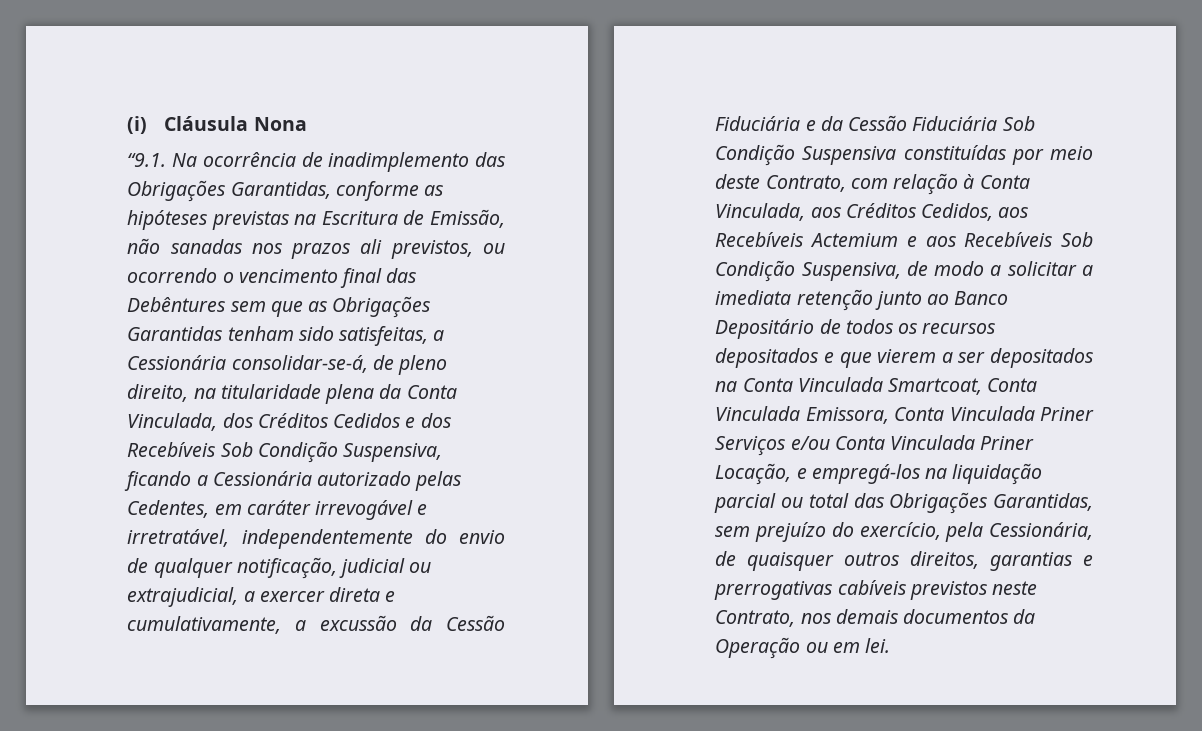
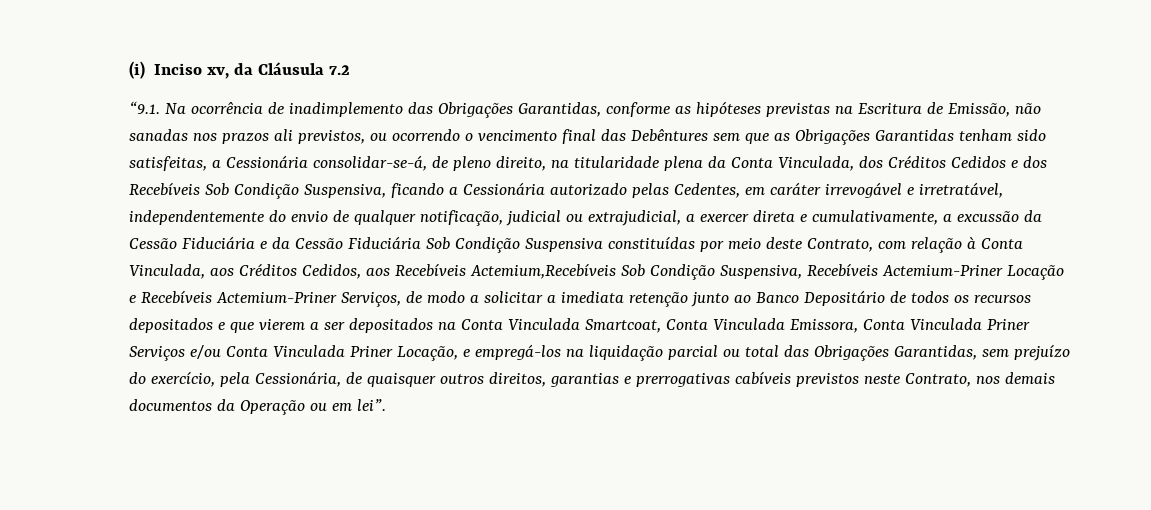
- (i) Cláusula Nona
+ (i) Inciso xv, da Cláusula 7.2
- “9.1. Na ocorrência de inadimplemento das Obrigações Garantidas, conforme as hipóteses previstas na Escritura de Emissão, não sanadas nos prazos ali previstos, ou ocorrendo o vencimento final das Debêntures sem que as Obrigações Garantidas tenham sido satisfeitas, a Cessionária consolidar-se-á, de pleno direito, na titularidade plena da Conta Vinculada, dos Créditos Cedidos e dos Recebíveis Sob Condição Suspensiva, ficando a Cessionária autorizado pelas Cedentes, em caráter irrevogável e irretratável, independentemente do envio de qualquer notificação, judicial ou extrajudicial, a exercer direta e cumulativamente, a excussão da Cessão Fiduciária e da Cessão Fiduciária Sob Condição Suspensiva constituídas por meio deste Contrato, com relação à Conta Vinculada, aos Créditos Cedidos, aos Recebíveis Actemium e aos Recebíveis Sob Condição Suspensiva, de modo a solicitar a imediata retenção junto ao Banco Depositário de todos os recursos depositados e que vierem a ser depositados na Conta Vinculada Smartcoat, Conta Vinculada Emissora, Conta Vinculada Priner Serviços e/ou Conta Vinculada Priner Locação, e empregá-los na liquidação parcial ou total das Obrigações Garantidas, sem prejuízo do exercício, pela Cessionária, de quaisquer outros direitos, garantias e prerrogativas cabíveis previstos neste Contrato, nos demais documentos da Operação ou em lei.
+ “9.1. Na ocorrência de inadimplemento das Obrigações Garantidas, conforme as hipóteses previstas na Escritura de Emissão, não sanadas nos prazos ali previstos, ou ocorrendo o vencimento final das Debêntures sem que as Obrigações Garantidas tenham sido satisfeitas, a Cessionária consolidar-se-á, de pleno direito, na titularidade plena da Conta Vinculada, dos Créditos Cedidos e dos Recebíveis Sob Condição Suspensiva, ficando a Cessionária autorizado pelas Cedentes, em caráter irrevogável e irretratável, independentemente do envio de qualquer notificação, judicial ou extrajudicial, a exercer direta e cumulativamente, a excussão da Cessão Fiduciária e da Cessão Fiduciária Sob Condição Suspensiva constituídas por meio deste Contrato, com relação à Conta Vinculada, aos Créditos Cedidos, aos Recebíveis Actemium,Recebíveis Sob Condição Suspensiva, Recebíveis Actemium-Priner Locação e Recebíveis Actemium-Priner Serviços, de modo a solicitar a imediata retenção junto ao Banco Depositário de todos os recursos depositados e que vierem a ser depositados na Conta Vinculada Smartcoat, Conta Vinculada Emissora, Conta Vinculada Priner Serviços e/ou Conta Vinculada Priner Locação, e empregá-los na liquidação parcial ou total das Obrigações Garantidas, sem prejuízo do exercício, pela Cessionária, de quaisquer outros direitos, garantias e prerrogativas cabíveis previstos neste Contrato, nos demais documentos da Operação ou em lei”.

